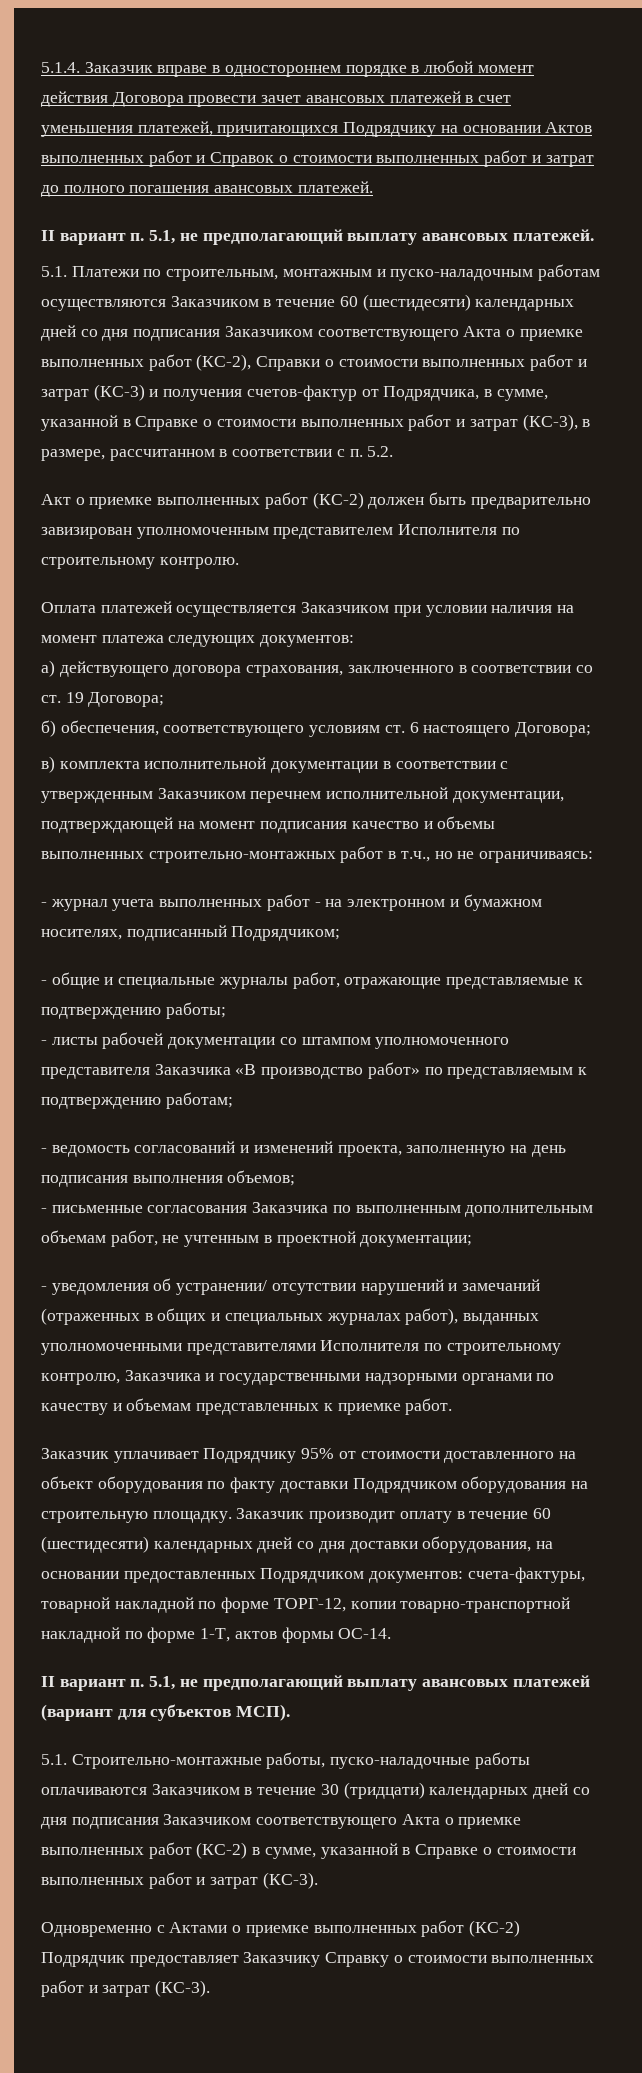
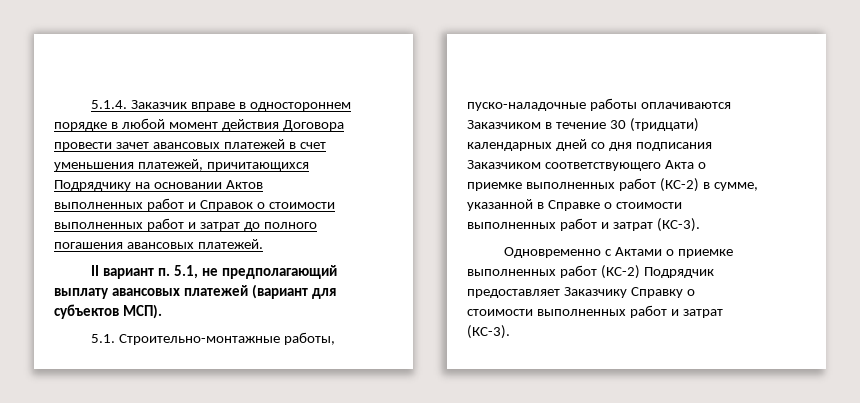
- II вариант п. 5.1, не предполагающий выплату авансовых платежей.
- 5.1. Платежи по строительным, монтажным и пуско-наладочным работам осуществляются Заказчиком в течение 60 (шестидесяти) календарных дней со дня подписания Заказчиком соответствующего Акта о приемке выполненных работ (КС-2), Справки о стоимости выполненных работ и затрат (КС-3) и получения счетов-фактур от Подрядчика, в сумме, указанной в Справке о стоимости выполненных работ и затрат (КС-3), в размере, рассчитанном в соответствии с п. 5.2.
- Акт о приемке выполненных работ (КС-2) должен быть предварительно завизирован уполномоченным представителем Исполнителя по строительному контролю.
- Оплата платежей осуществляется Заказчиком при условии наличия на момент платежа следующих документов:
- а) действующего договора страхования, заключенного в соответствии со ст. 19 Договора;
- б) обеспечения, соответствующего условиям ст. 6 настоящего Договора;
- в) комплекта исполнительной документации в соответствии с утвержденным Заказчиком перечнем исполнительной документации, подтверждающей на момент подписания качество и объемы выполненных строительно-монтажных работ в т.ч., но не ограничиваясь:
- - журнал учета выполненных работ - на электронном и бумажном носителях, подписанный Подрядчиком;
- - общие и специальные журналы работ, отражающие представляемые к подтверждению работы;
- - листы рабочей документации со штампом уполномоченного представителя Заказчика «В производство работ» по представляемым к подтверждению работам;
- - ведомость согласований и изменений проекта, заполненную на день подписания выполнения объемов;
- - письменные согласования Заказчика по выполненным дополнительным объемам работ, не учтенным в проектной документации;
- - уведомления об устранении/ отсутствии нарушений и замечаний (отраженных в общих и специальных журналах работ), выданных уполномоченными представителями Исполнителя по строительному контролю, Заказчика и государственными надзорными органами по качеству и объемам представленных к приемке работ.
- Заказчик уплачивает Подрядчику 95% от стоимости доставленного на объект оборудования по факту доставки Подрядчиком оборудования на строительную площадку. Заказчик производит оплату в течение 60 (шестидесяти) календарных дней со дня доставки оборудования, на основании предоставленных Подрядчиком документов: счета-фактуры, товарной накладной по форме ТОРГ-12, копии товарно-транспортной накладной по форме 1-Т, актов формы ОС-14.

